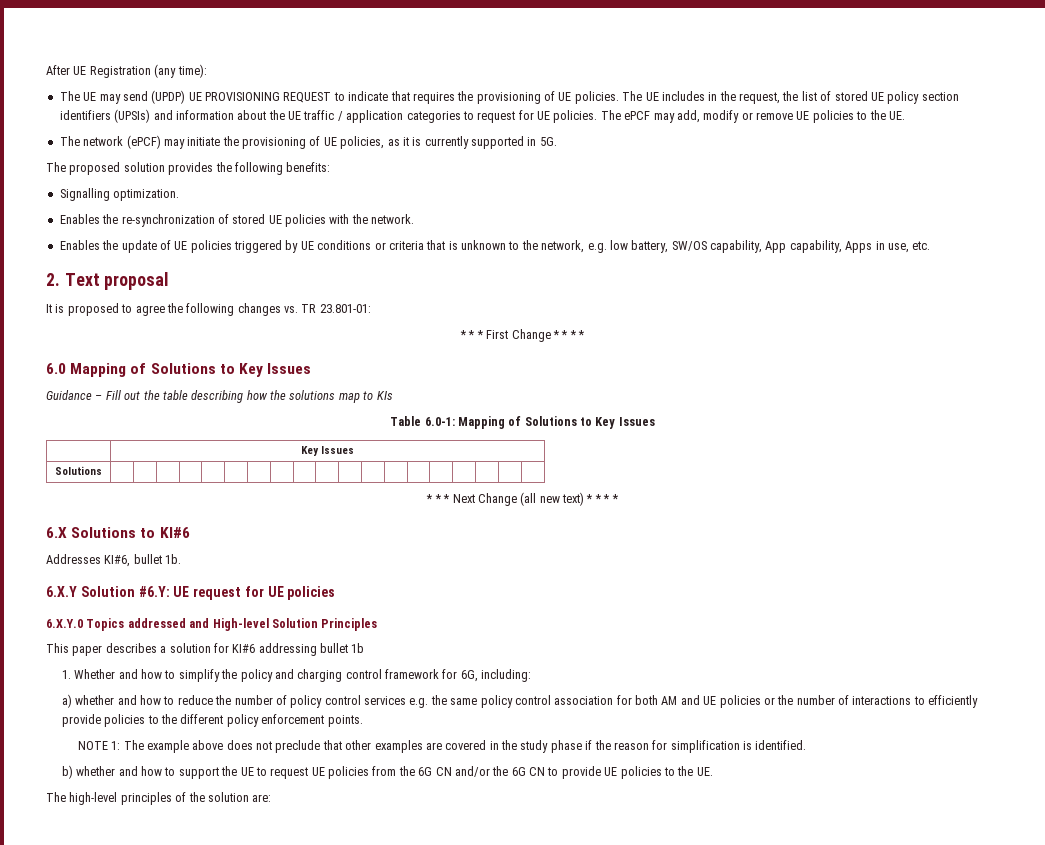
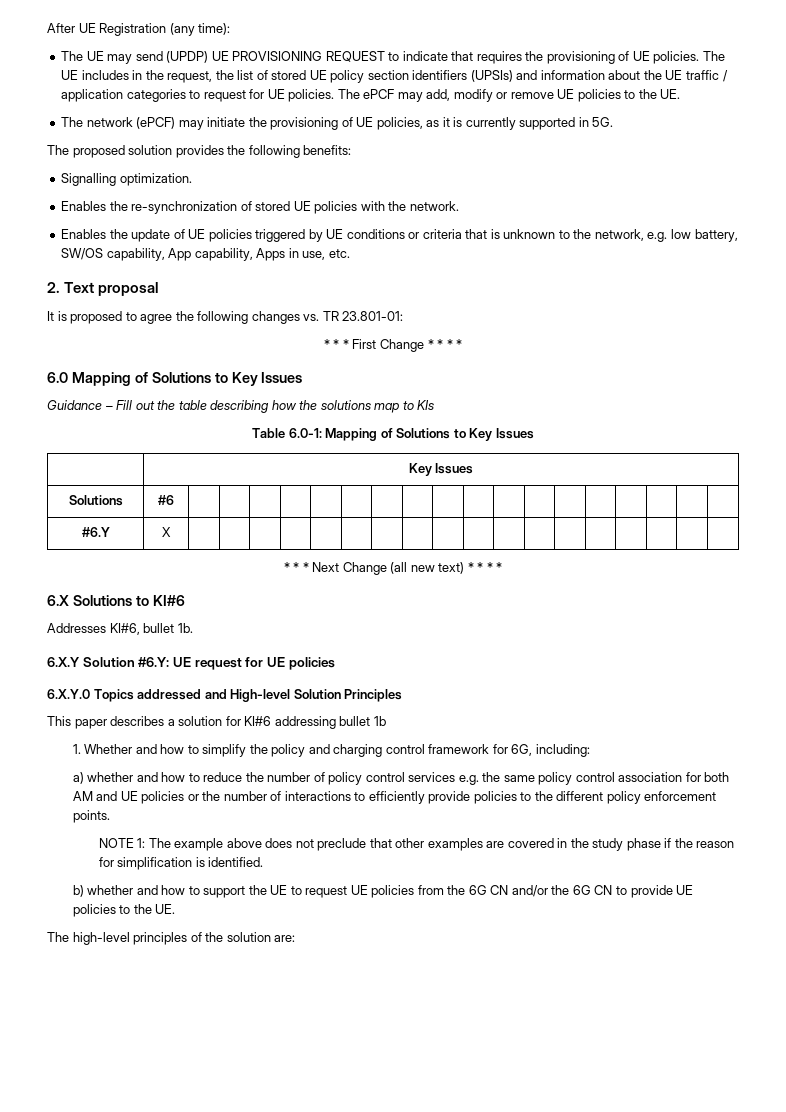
- Solutions | | | | | | | | | | | | | | | | | | |
+ Solutions | #6 | | | | | | | | | | | | | | | | | |
+ #6.Y | X | | | | | | | | | | | | | | | | | |

